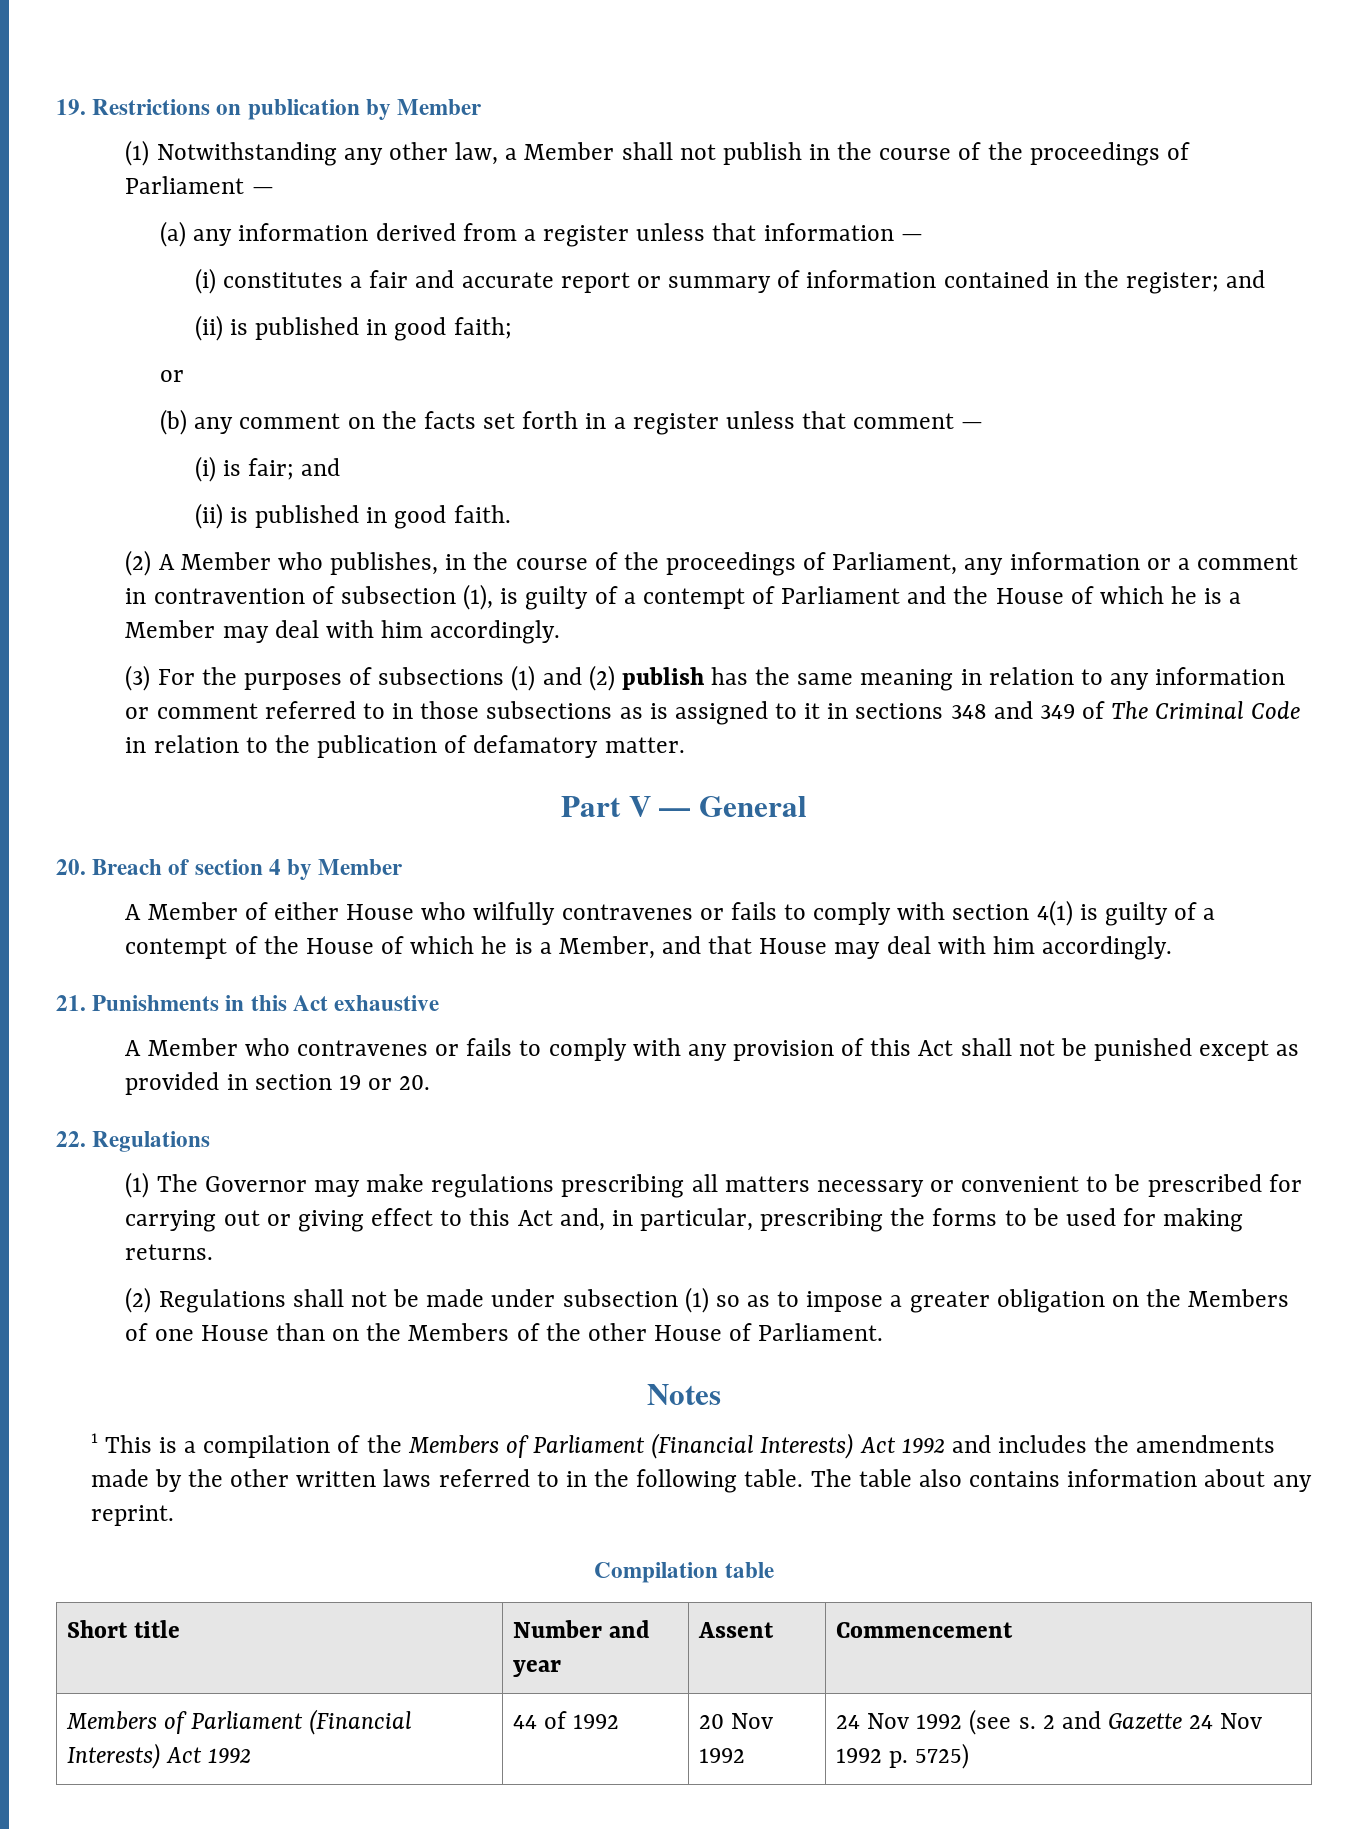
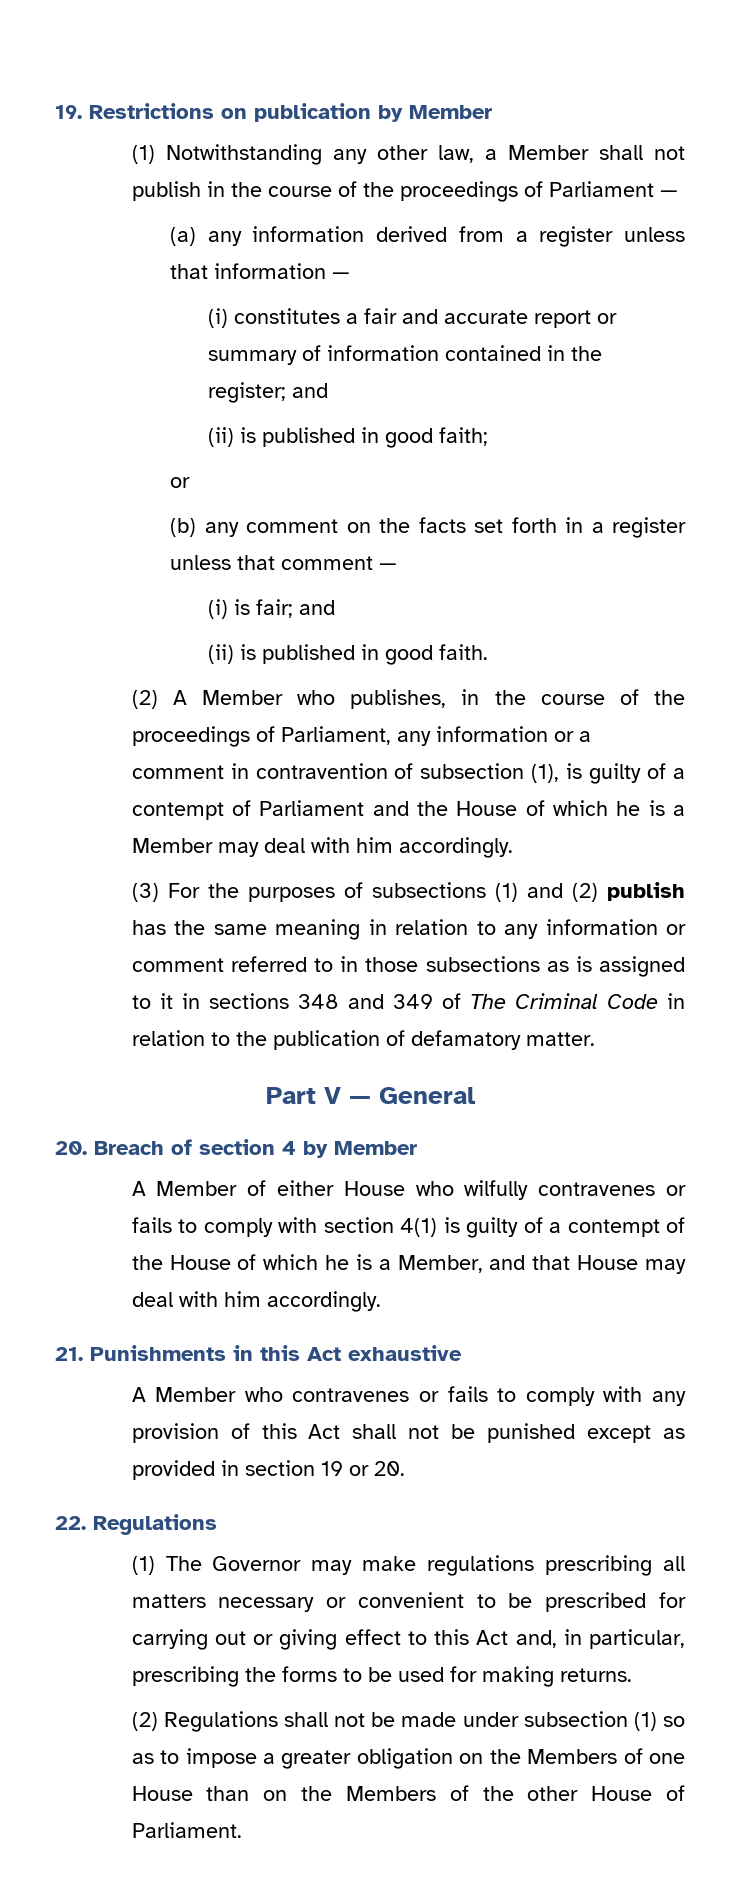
- Notes
- 1 This is a compilation of the Members of Parliament (Financial Interests) Act 1992 and includes the amendments made by the other written laws referred to in the following table. The table also contains information about any reprint.
- Compilation table
- Short title | Number and year | Assent | Commencement
- Members of Parliament (Financial Interests) Act 1992 | 44 of 1992 | 20 Nov 1992 | 24 Nov 1992 (see s. 2 and Gazette 24 Nov 1992 p. 5725)

